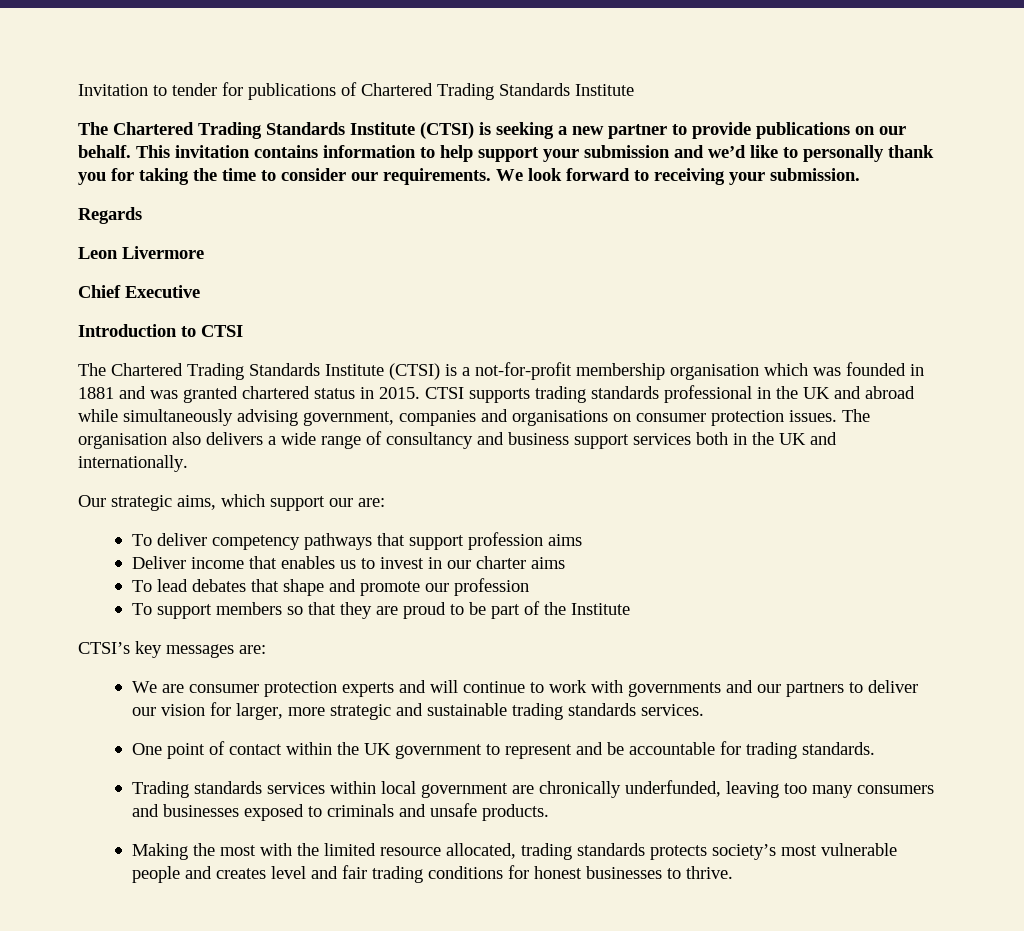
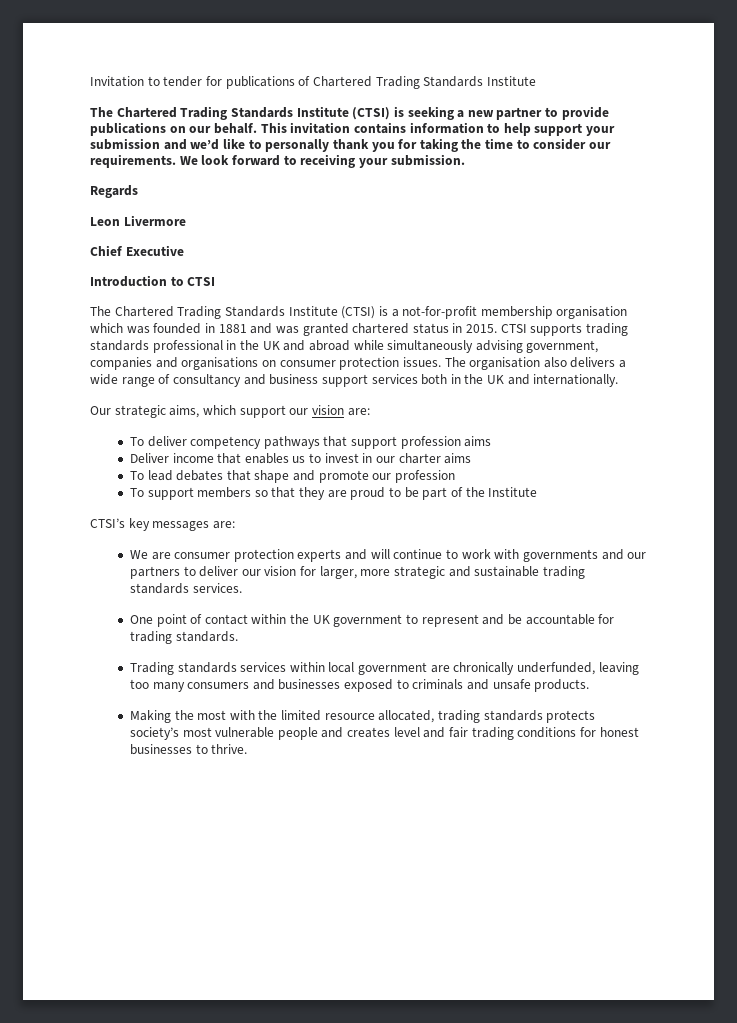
- Our strategic aims, which support our are:
+ Our strategic aims, which support our vision are:

